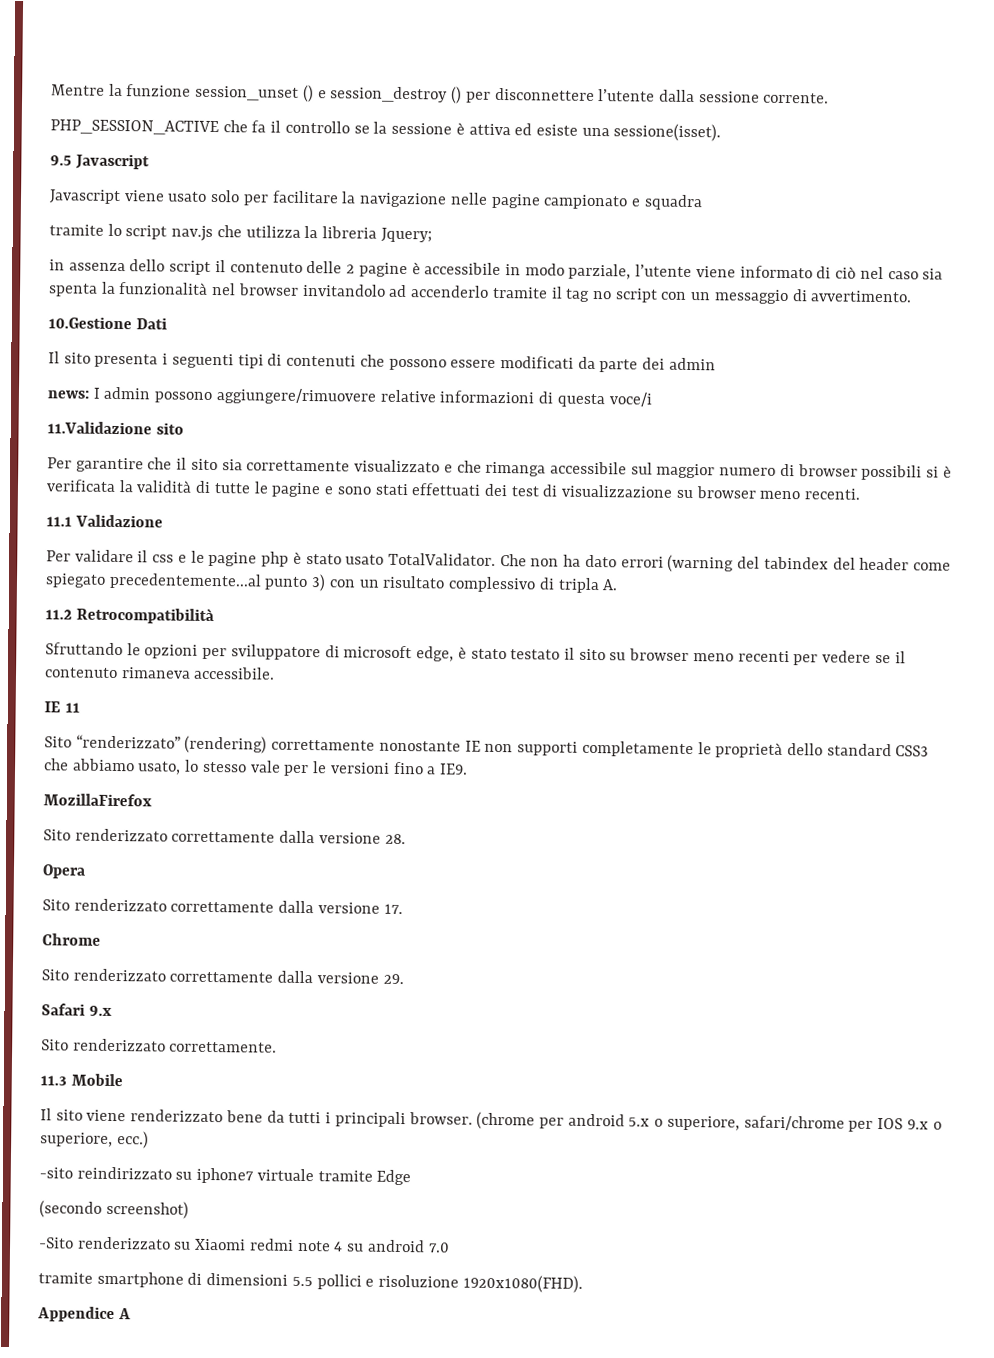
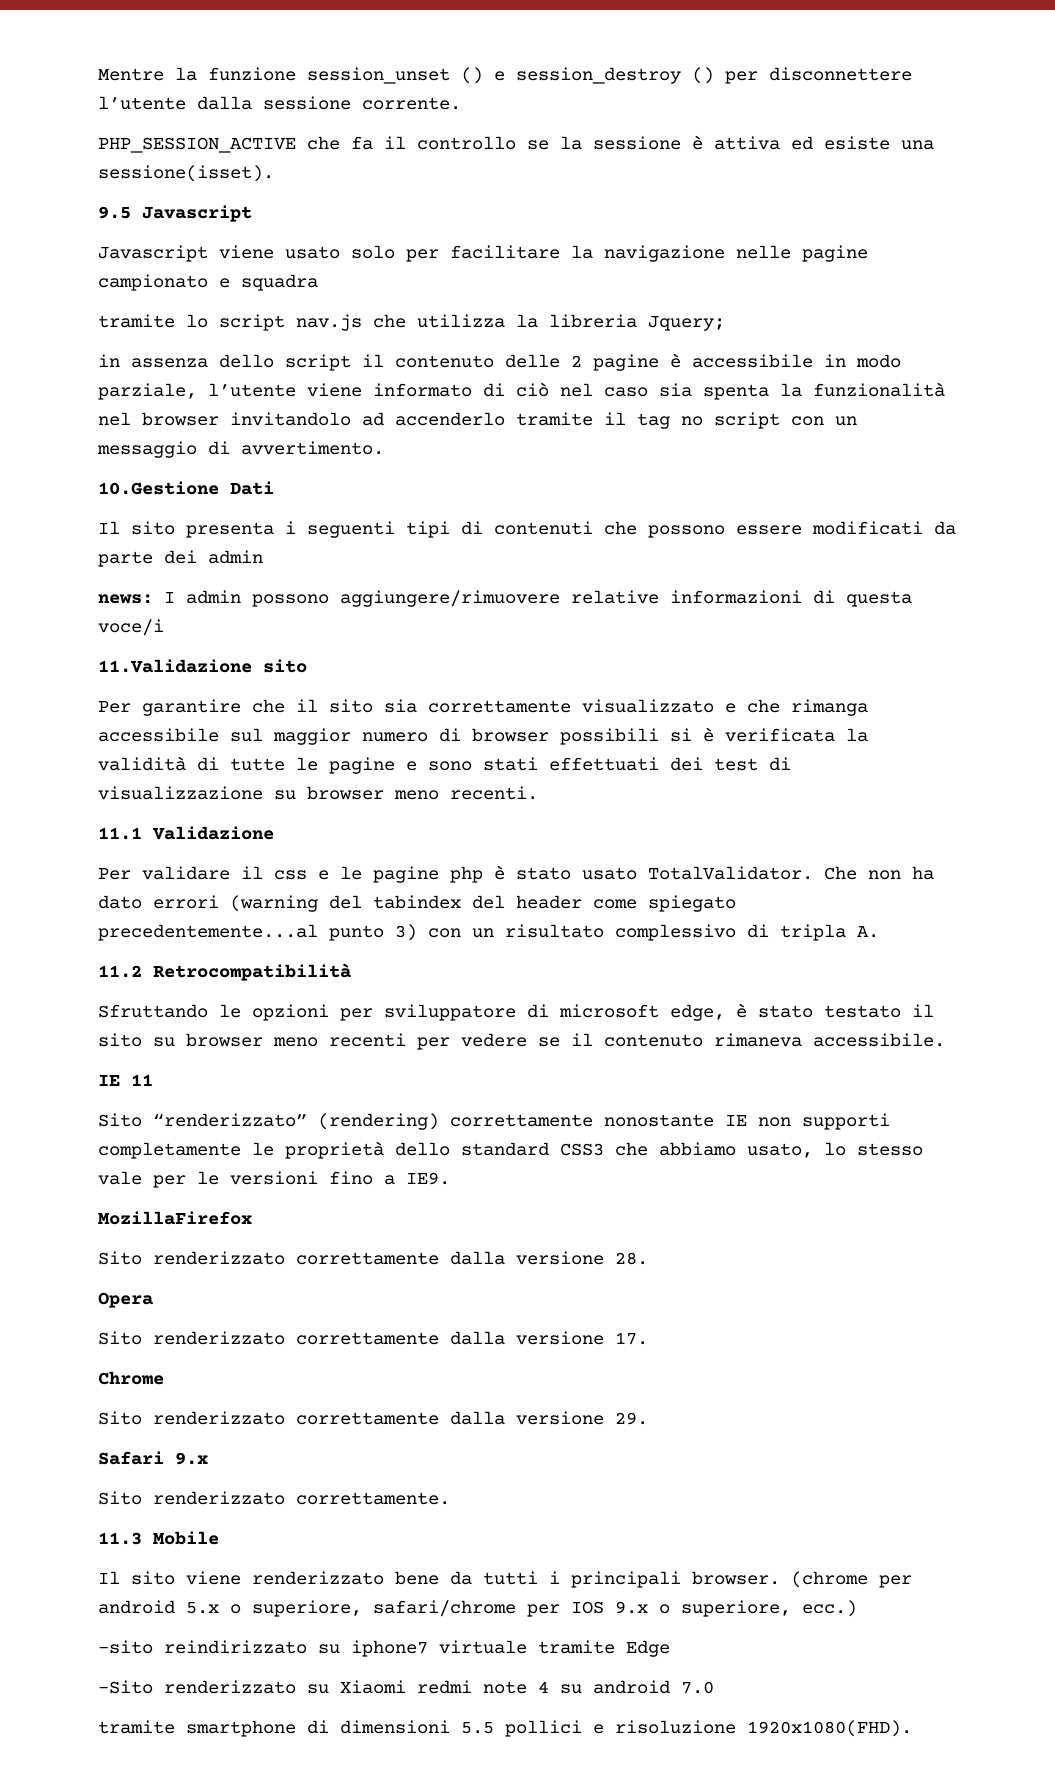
- (secondo screenshot)
- Appendice A

